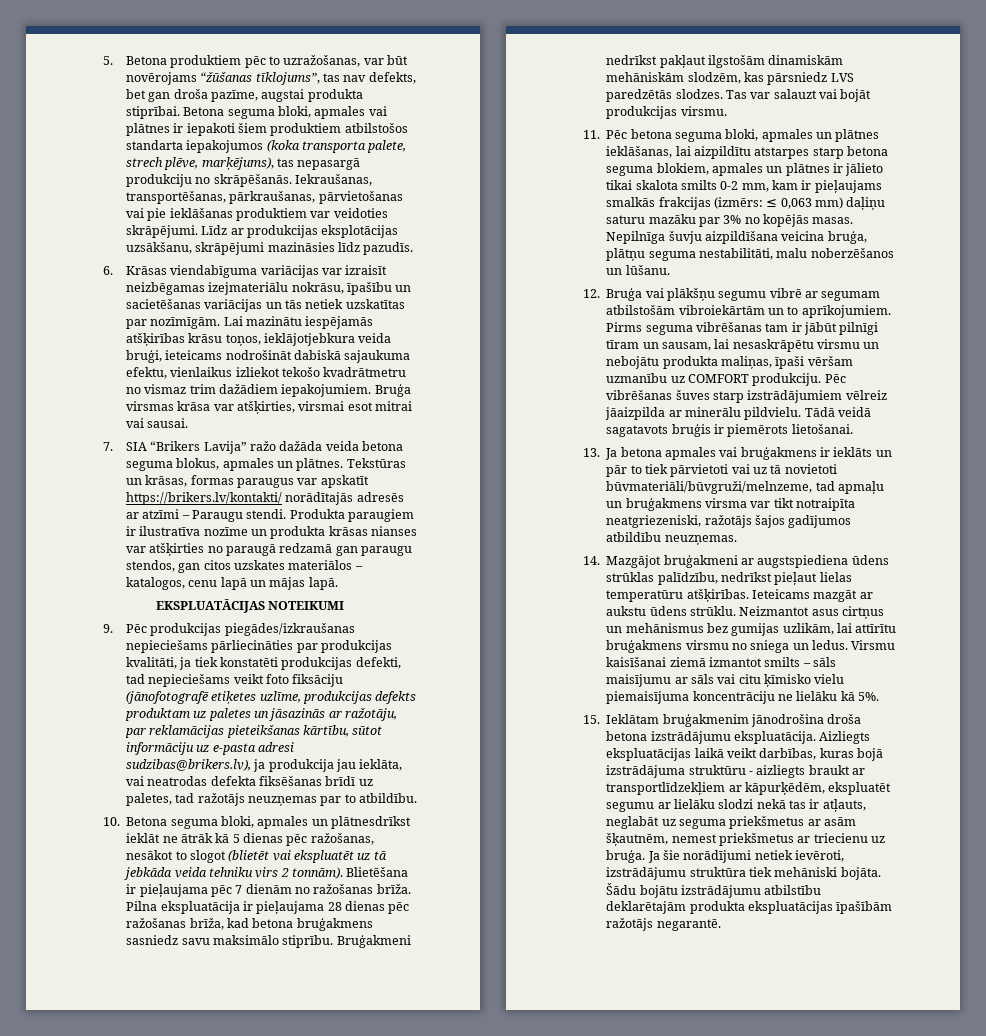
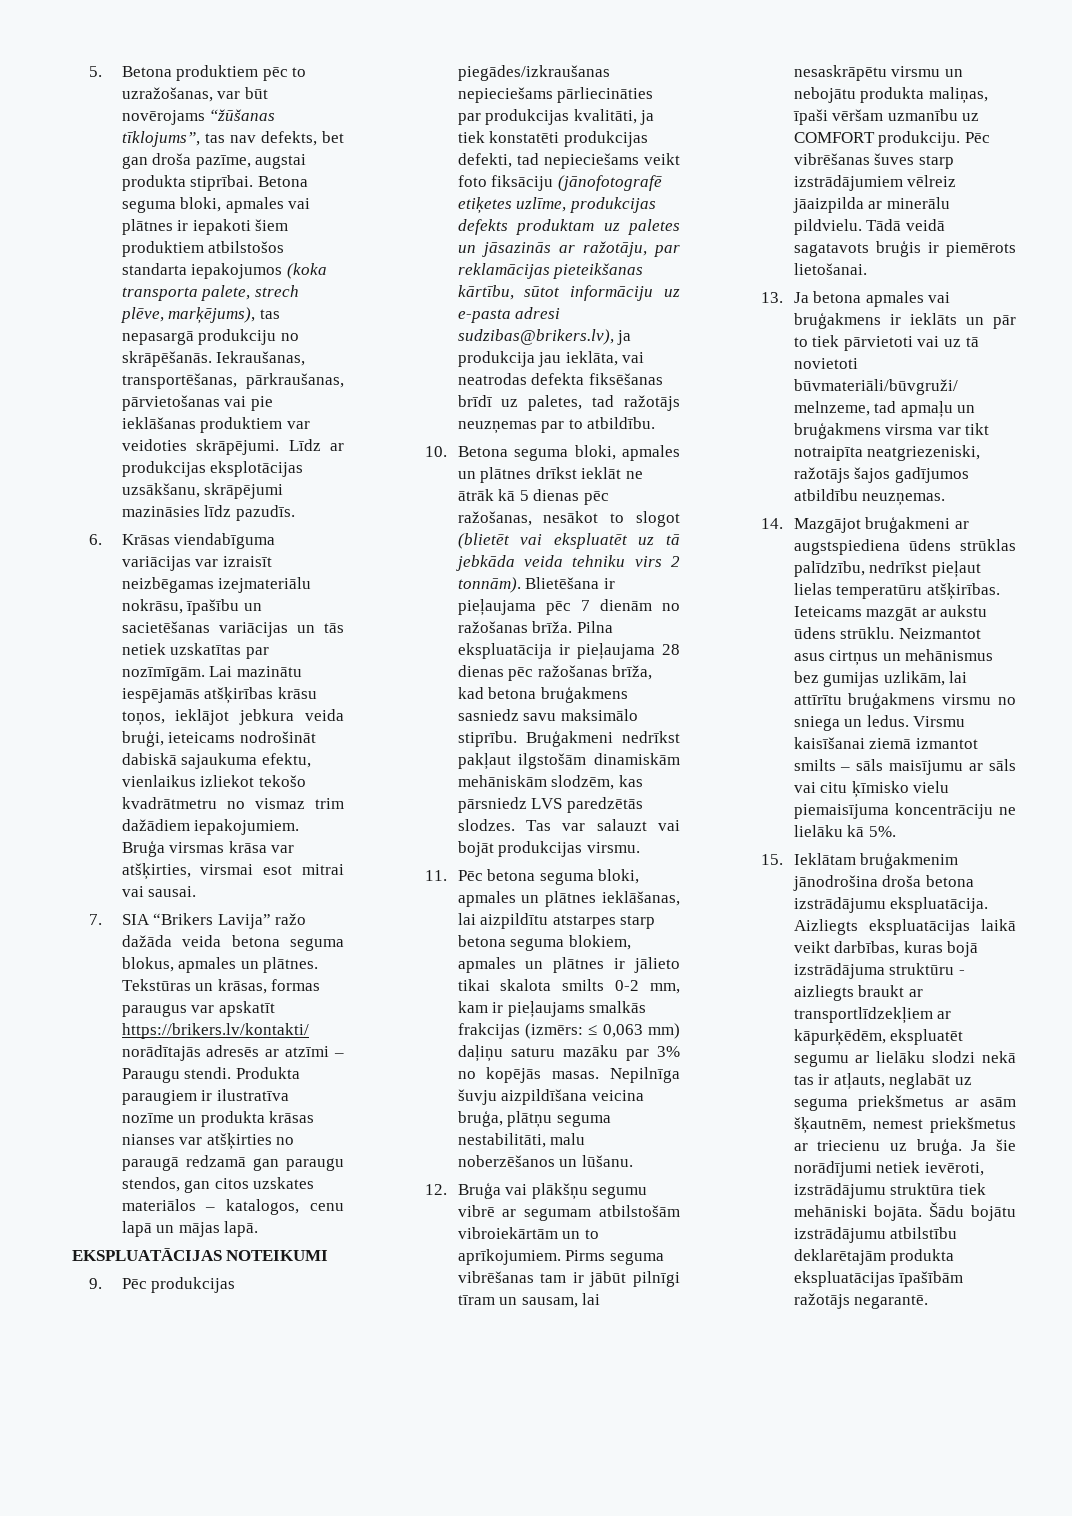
- Lai mazinātu iespējamās atšķirības krāsu toņos, ieklājotjebkura veida bruģi, ieteicams nodrošināt dabiskā sajaukuma efektu, vienlaikus izliekot tekošo kvadrātmetru no vismaz trim dažādiem iepakojumiem.
+ Lai mazinātu iespējamās atšķirības krāsu toņos, ieklājot jebkura veida bruģi, ieteicams nodrošināt dabiskā sajaukuma efektu, vienlaikus izliekot tekošo kvadrātmetru no vismaz trim dažādiem iepakojumiem.
- 10. Betona seguma bloki, apmales un plātnesdrīkst ieklāt ne ātrāk kā 5 dienas pēc ražošanas, nesākot to slogot (blietēt vai ekspluatēt uz tā jebkāda veida tehniku virs 2 tonnām).
+ 10. Betona seguma bloki, apmales un plātnes drīkst ieklāt ne ātrāk kā 5 dienas pēc ražošanas, nesākot to slogot (blietēt vai ekspluatēt uz tā jebkāda veida tehniku virs 2 tonnām).

